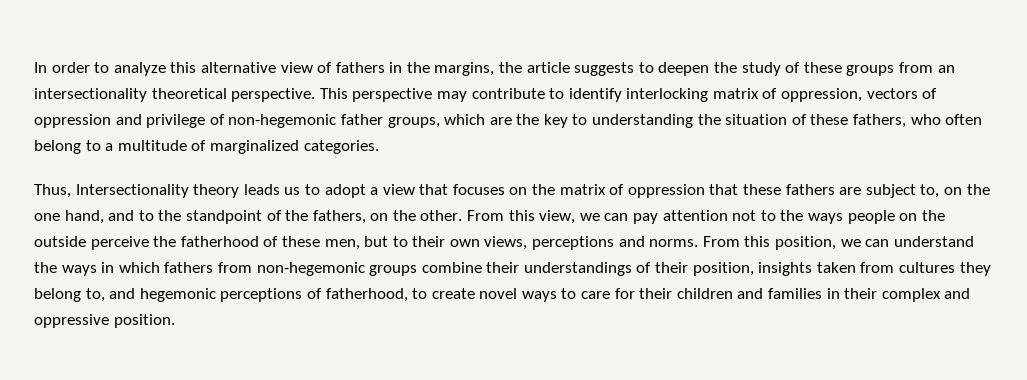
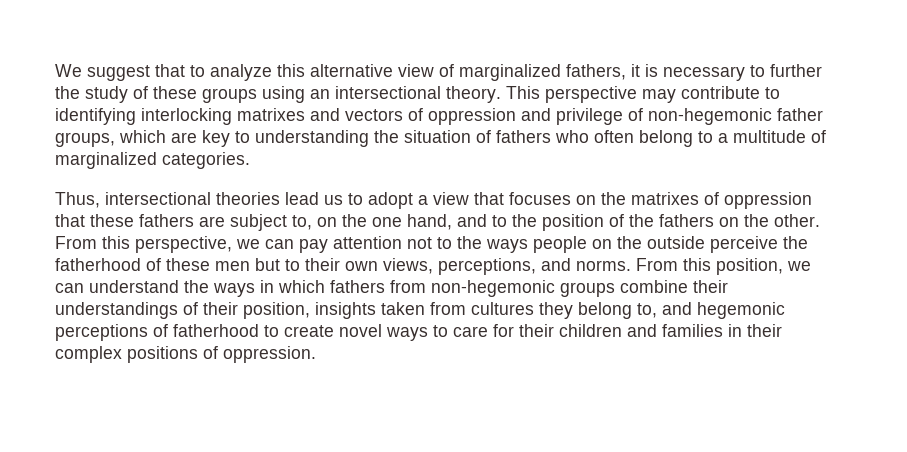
- In order to analyze this alternative view of fathers in the margins, the article suggests to deepen the study of these groups from an intersectionality theoretical perspective.
+ We suggest that to analyze this alternative view of marginalized fathers, it is necessary to further the study of these groups using an intersectional theory.
- This perspective may contribute to identify interlocking matrix of oppression, vectors of oppression and privilege of non-hegemonic father groups, which are the key to understanding the situation of these fathers, who often belong to a multitude of marginalized categories.
+ This perspective may contribute to identifying interlocking matrixes and vectors of oppression and privilege of non-hegemonic father groups, which are key to understanding the situation of fathers who often belong to a multitude of marginalized categories.
- Thus, Intersectionality theory leads us to adopt a view that focuses on the matrix of oppression that these fathers are subject to, on the one hand, and to the standpoint of the fathers, on the other.
+ Thus, intersectional theories lead us to adopt a view that focuses on the matrixes of oppression that these fathers are subject to, on the one hand, and to the position of the fathers on the other.
- From this view, we can pay attention not to the ways people on the outside perceive the fatherhood of these men, but to their own views, perceptions and norms.
+ From this perspective, we can pay attention not to the ways people on the outside perceive the fatherhood of these men but to their own views, perceptions, and norms.
- From this position, we can understand the ways in which fathers from non-hegemonic groups combine their understandings of their position, insights taken from cultures they belong to, and hegemonic perceptions of fatherhood, to create novel ways to care for their children and families in their complex and oppressive position.
+ From this position, we can understand the ways in which fathers from non-hegemonic groups combine their understandings of their position, insights taken from cultures they belong to, and hegemonic perceptions of fatherhood to create novel ways to care for their children and families in their complex positions of oppression.

